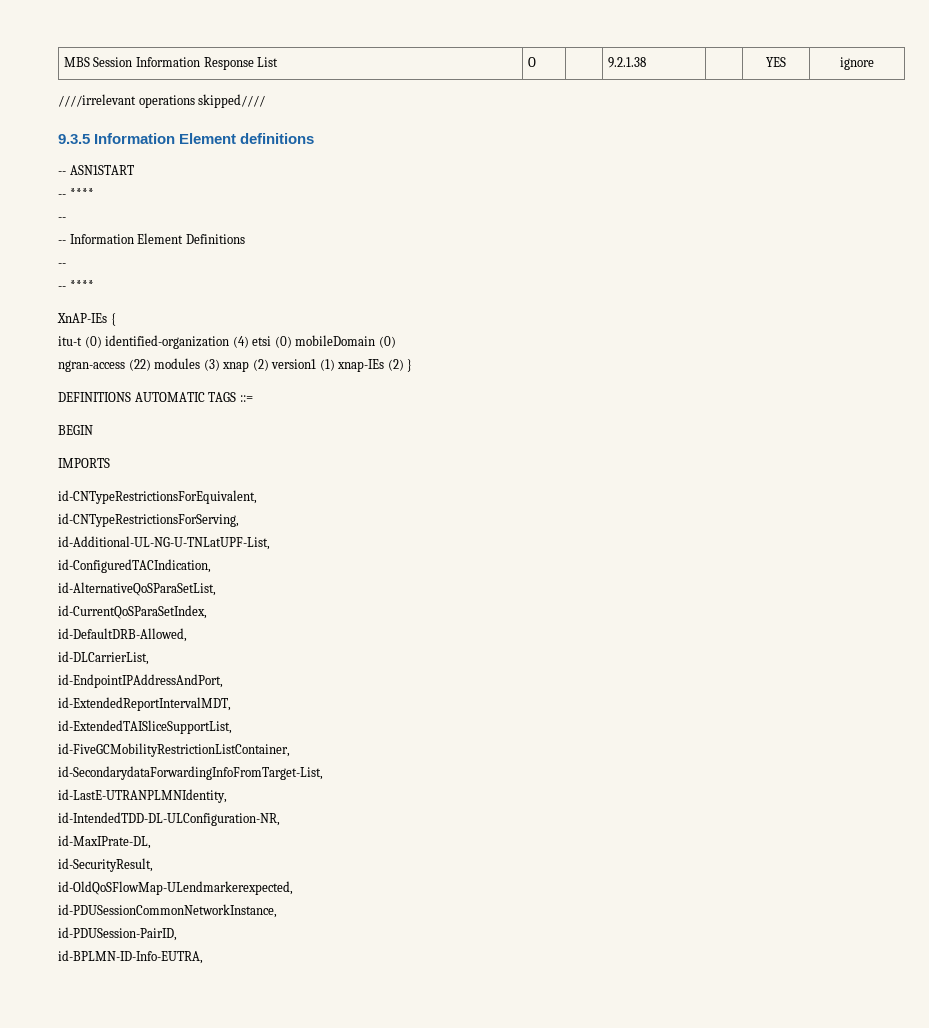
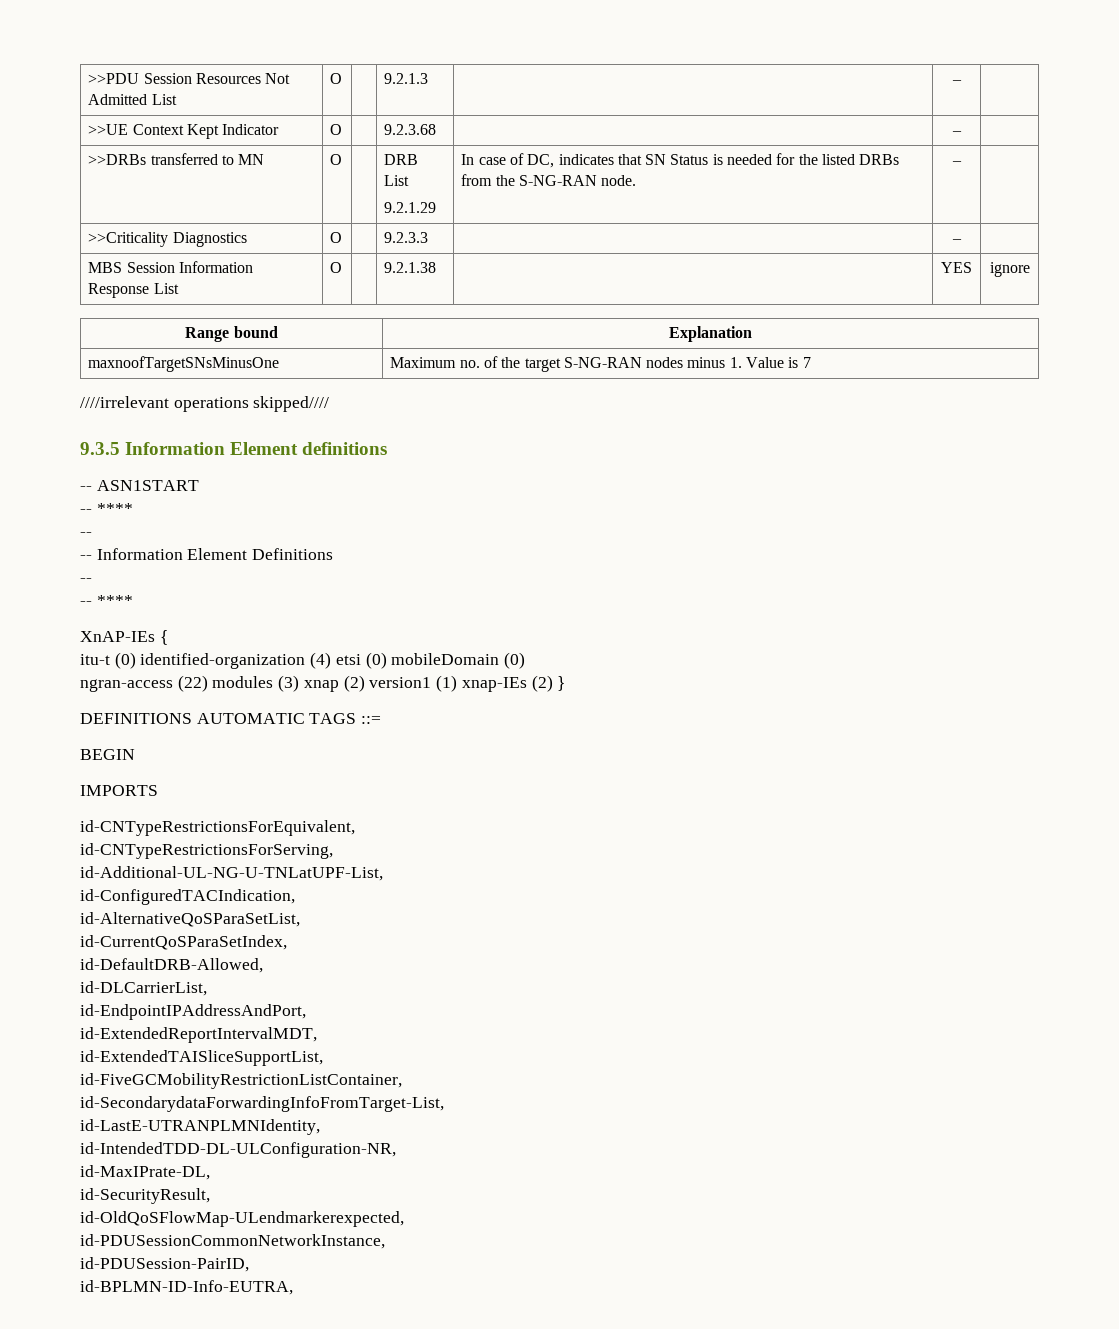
+ >>PDU Session Resources Not Admitted List | O | | 9.2.1.3 | | – |
+ >>UE Context Kept Indicator | O | | 9.2.3.68 | | – |
+ >>DRBs transferred to MN | O | | DRB List
+ 9.2.1.29 | In case of DC, indicates that SN Status is needed for the listed DRBs from the S-NG-RAN node. | – |
+ >>Criticality Diagnostics | O | | 9.2.3.3 | | – |
+ Range bound | Explanation
+ maxnoofTargetSNsMinusOne | Maximum no. of the target S-NG-RAN nodes minus 1. Value is 7

